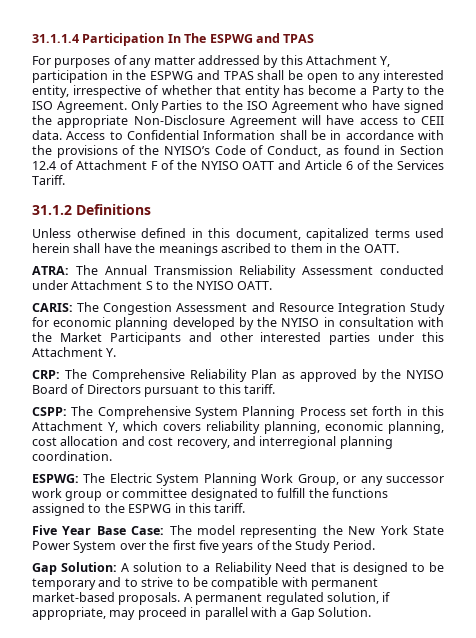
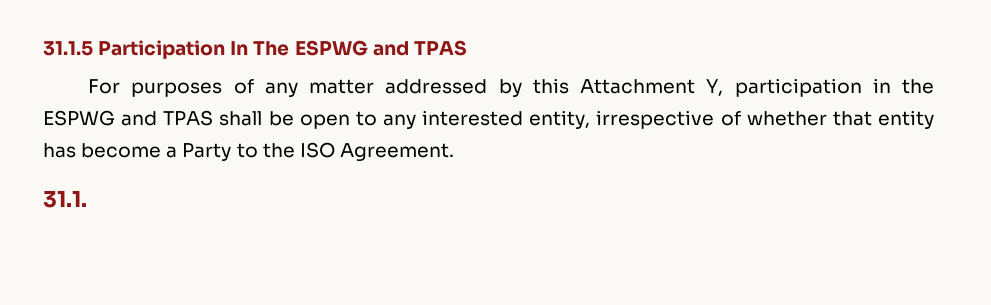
- 31.1.1.4 Participation In The ESPWG and TPAS
+ 31.1.5 Participation In The ESPWG and TPAS
- For purposes of any matter addressed by this Attachment Y, participation in the ESPWG and TPAS shall be open to any interested entity, irrespective of whether that entity has become a Party to the ISO Agreement. Only Parties to the ISO Agreement who have signed the appropriate Non-Disclosure Agreement will have access to CEII data. Access to Confidential Information shall be in accordance with the provisions of the NYISO’s Code of Conduct, as found in Section 12.4 of Attachment F of the NYISO OATT and Article 6 of the Services Tariff.
- 31.1.2 Definitions
- Unless otherwise defined in this document, capitalized terms used herein shall have the meanings ascribed to them in the OATT.
- ATRA: The Annual Transmission Reliability Assessment conducted under Attachment S to the NYISO OATT.
- CARIS: The Congestion Assessment and Resource Integration Study for economic planning developed by the NYISO in consultation with the Market Participants and other interested parties under this Attachment Y.
- CRP: The Comprehensive Reliability Plan as approved by the NYISO Board of Directors pursuant to this tariff.
- CSPP: The Comprehensive System Planning Process set forth in this Attachment Y, which covers reliability planning, economic planning, cost allocation and cost recovery, and interregional planning coordination.
- ESPWG: The Electric System Planning Work Group, or any successor work group or committee designated to fulfill the functions assigned to the ESPWG in this tariff.
- Five Year Base Case: The model representing the New York State Power System over the first five years of the Study Period.
- Gap Solution: A solution to a Reliability Need that is designed to be temporary and to strive to be compatible with permanent market-based proposals. A permanent regulated solution, if appropriate, may proceed in parallel with a Gap Solution.
+ For purposes of any matter addressed by this Attachment Y, participation in the ESPWG and TPAS shall be open to any interested entity, irrespective of whether that entity has become a Party to the ISO Agreement.
+ 31.1.

